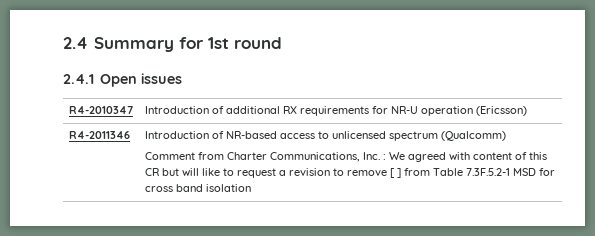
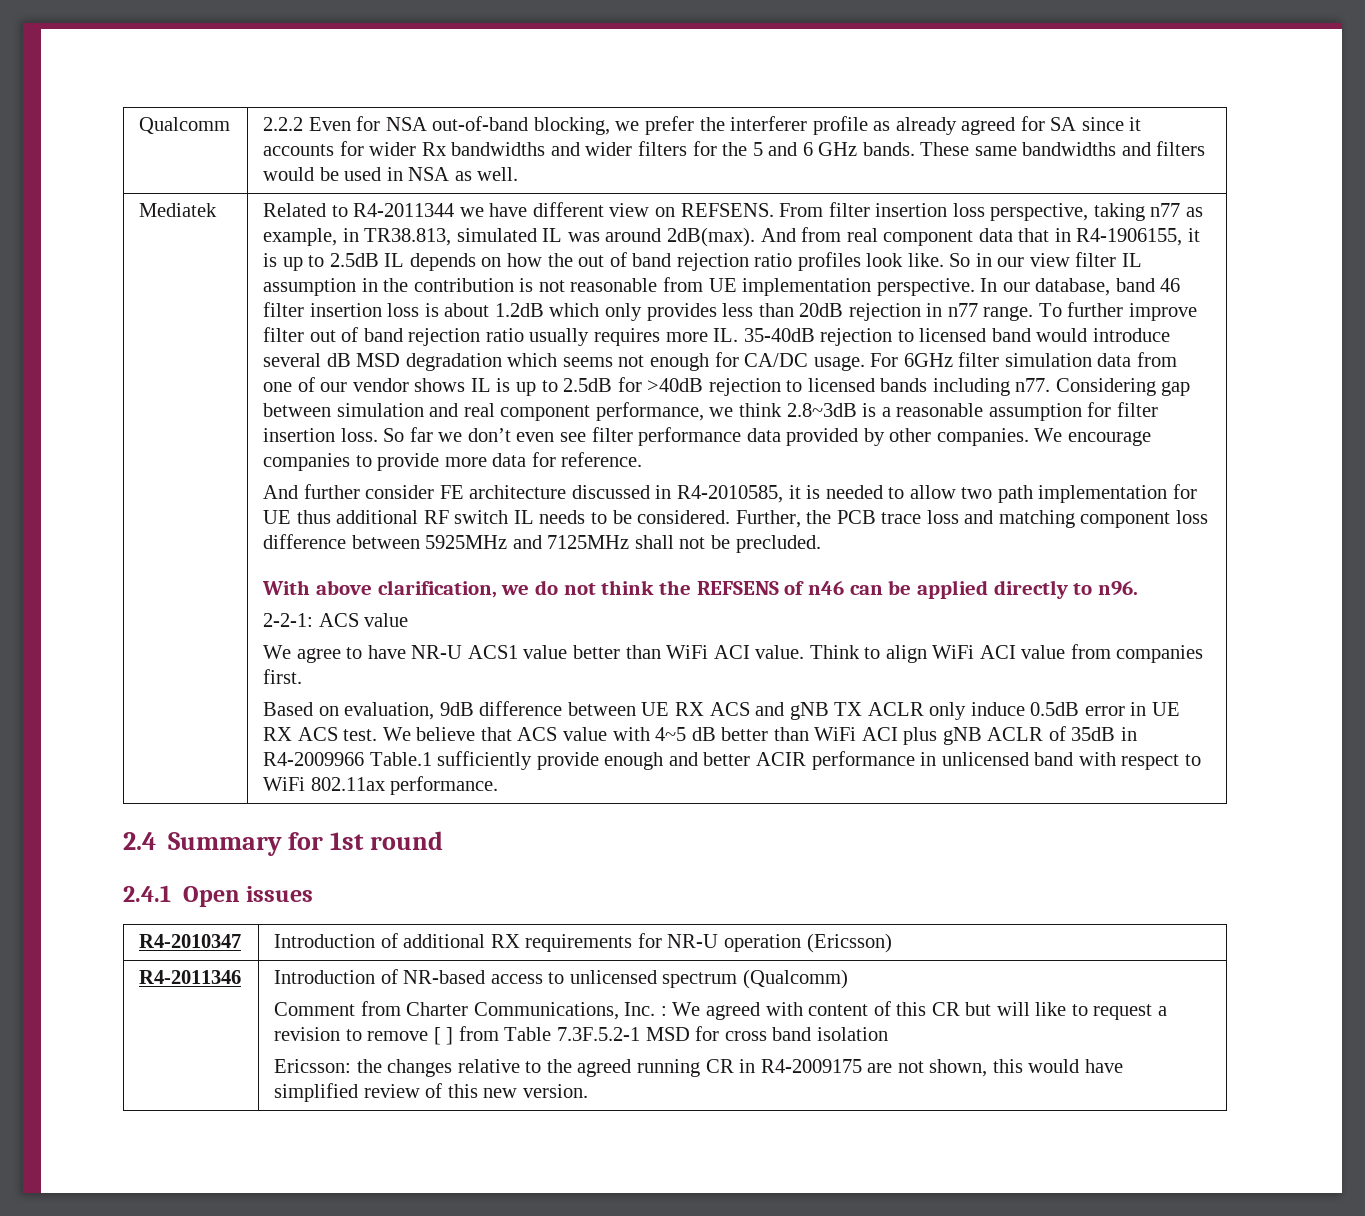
+ Qualcomm | 2.2.2 Even for NSA out-of-band blocking, we prefer the interferer profile as already agreed for SA since it accounts for wider Rx bandwidths and wider filters for the 5 and 6 GHz bands. These same bandwidths and filters would be used in NSA as well.
+ Mediatek | Related to R4-2011344 we have different view on REFSENS. From filter insertion loss perspective, taking n77 as example, in TR38.813, simulated IL was around 2dB(max). And from real component data that in R4-1906155, it is up to 2.5dB IL depends on how the out of band rejection ratio profiles look like. So in our view filter IL assumption in the contribution is not reasonable from UE implementation perspective. In our database, band 46 filter insertion loss is about 1.2dB which only provides less than 20dB rejection in n77 range. To further improve filter out of band rejection ratio usually requires more IL. 35-40dB rejection to licensed band would introduce several dB MSD degradation which seems not enough for CA/DC usage. For 6GHz filter simulation data from one of our vendor shows IL is up to 2.5dB for >40dB rejection to licensed bands including n77. Considering gap between simulation and real component performance, we think 2.8~3dB is a reasonable assumption for filter insertion loss. So far we don’t even see filter performance data provided by other companies. We encourage companies to provide more data for reference.
+ And further consider FE architecture discussed in R4-2010585, it is needed to allow two path implementation for UE thus additional RF switch IL needs to be considered. Further, the PCB trace loss and matching component loss difference between 5925MHz and 7125MHz shall not be precluded.
+ With above clarification, we do not think the REFSENS of n46 can be applied directly to n96.
+ 2-2-1: ACS value
+ We agree to have NR-U ACS1 value better than WiFi ACI value. Think to align WiFi ACI value from companies first.
+ Based on evaluation, 9dB difference between UE RX ACS and gNB TX ACLR only induce 0.5dB error in UE RX ACS test. We believe that ACS value with 4~5 dB better than WiFi ACI plus gNB ACLR of 35dB in R4-2009966 Table.1 sufficiently provide enough and better ACIR performance in unlicensed band with respect to WiFi 802.11ax performance.
+ Ericsson: the changes relative to the agreed running CR in R4-2009175 are not shown, this would have simplified review of this new version.

